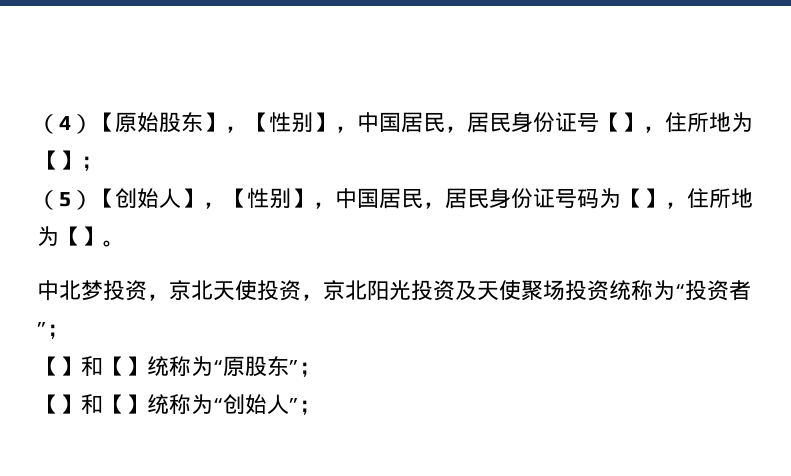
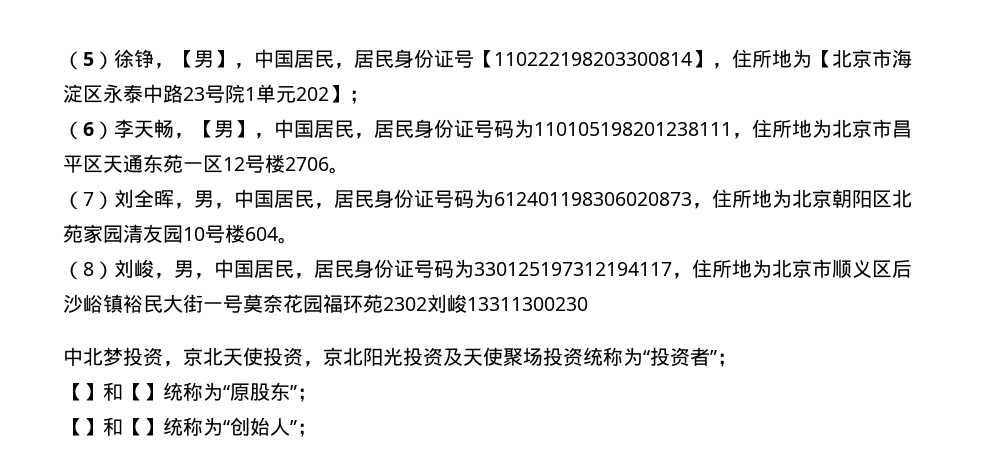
- （4）【原始股东】，【性别】，中国居民，居民身份证号【】，住所地为【】；
- （5）【创始人】，【性别】，中国居民，居民身份证号码为【】，住所地为【】。
+ （5）徐铮，【男】，中国居民，居民身份证号【110222198203300814】，住所地为【北京市海淀区永泰中路23号院1单元202】；
+ （6）李天畅，【男】，中国居民，居民身份证号码为110105198201238111，住所地为北京市昌平区天通东苑一区12号楼2706。
+ （7）刘全晖，男，中国居民，居民身份证号码为612401198306020873，住所地为北京朝阳区北苑家园清友园10号楼604。
+ （8）刘峻，男，中国居民，居民身份证号码为330125197312194117，住所地为北京市顺义区后沙峪镇裕民大街一号莫奈花园福环苑2302刘峻13311300230

